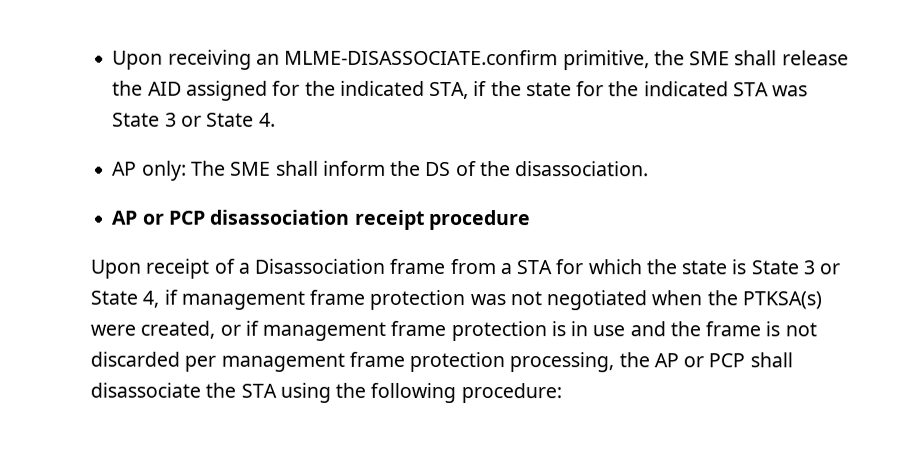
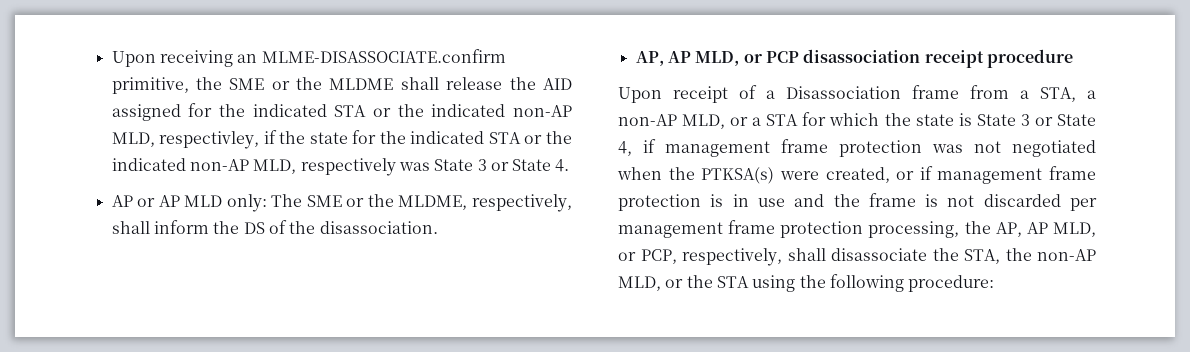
- Upon receiving an MLME-DISASSOCIATE.confirm primitive, the SME shall release the AID assigned for the indicated STA, if the state for the indicated STA was State 3 or State 4.
+ Upon receiving an MLME-DISASSOCIATE.confirm primitive, the SME or the MLDME shall release the AID assigned for the indicated STA or the indicated non-AP MLD, respectivley, if the state for the indicated STA or the indicated non-AP MLD, respectively was State 3 or State 4.
- AP only: The SME shall inform the DS of the disassociation.
+ AP or AP MLD only: The SME or the MLDME, respectively, shall inform the DS of the disassociation.
- AP or PCP disassociation receipt procedure
+ AP, AP MLD, or PCP disassociation receipt procedure
- Upon receipt of a Disassociation frame from a STA for which the state is State 3 or State 4, if management frame protection was not negotiated when the PTKSA(s) were created, or if management frame protection is in use and the frame is not discarded per management frame protection processing, the AP or PCP shall disassociate the STA using the following procedure:
+ Upon receipt of a Disassociation frame from a STA, a non-AP MLD, or a STA for which the state is State 3 or State 4, if management frame protection was not negotiated when the PTKSA(s) were created, or if management frame protection is in use and the frame is not discarded per management frame protection processing, the AP, AP MLD, or PCP, respectively, shall disassociate the STA, the non-AP MLD, or the STA using the following procedure:

